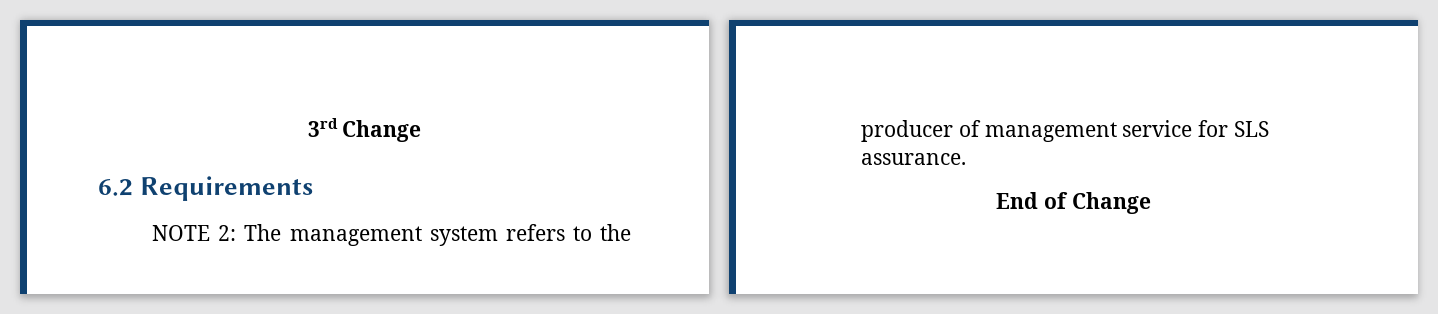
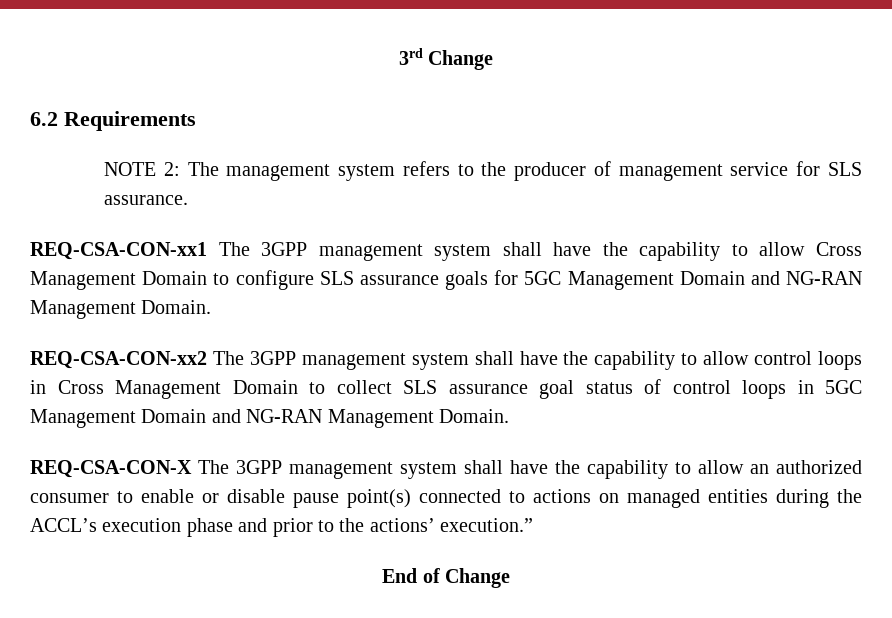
+ REQ-CSA-CON-xx1 The 3GPP management system shall have the capability to allow Cross Management Domain to configure SLS assurance goals for 5GC Management Domain and NG-RAN Management Domain.
+ REQ-CSA-CON-xx2 The 3GPP management system shall have the capability to allow control loops in Cross Management Domain to collect SLS assurance goal status of control loops in 5GC Management Domain and NG-RAN Management Domain.
+ REQ-CSA-CON-X The 3GPP management system shall have the capability to allow an authorized consumer to enable or disable pause point(s) connected to actions on managed entities during the ACCL’s execution phase and prior to the actions’ execution.”

